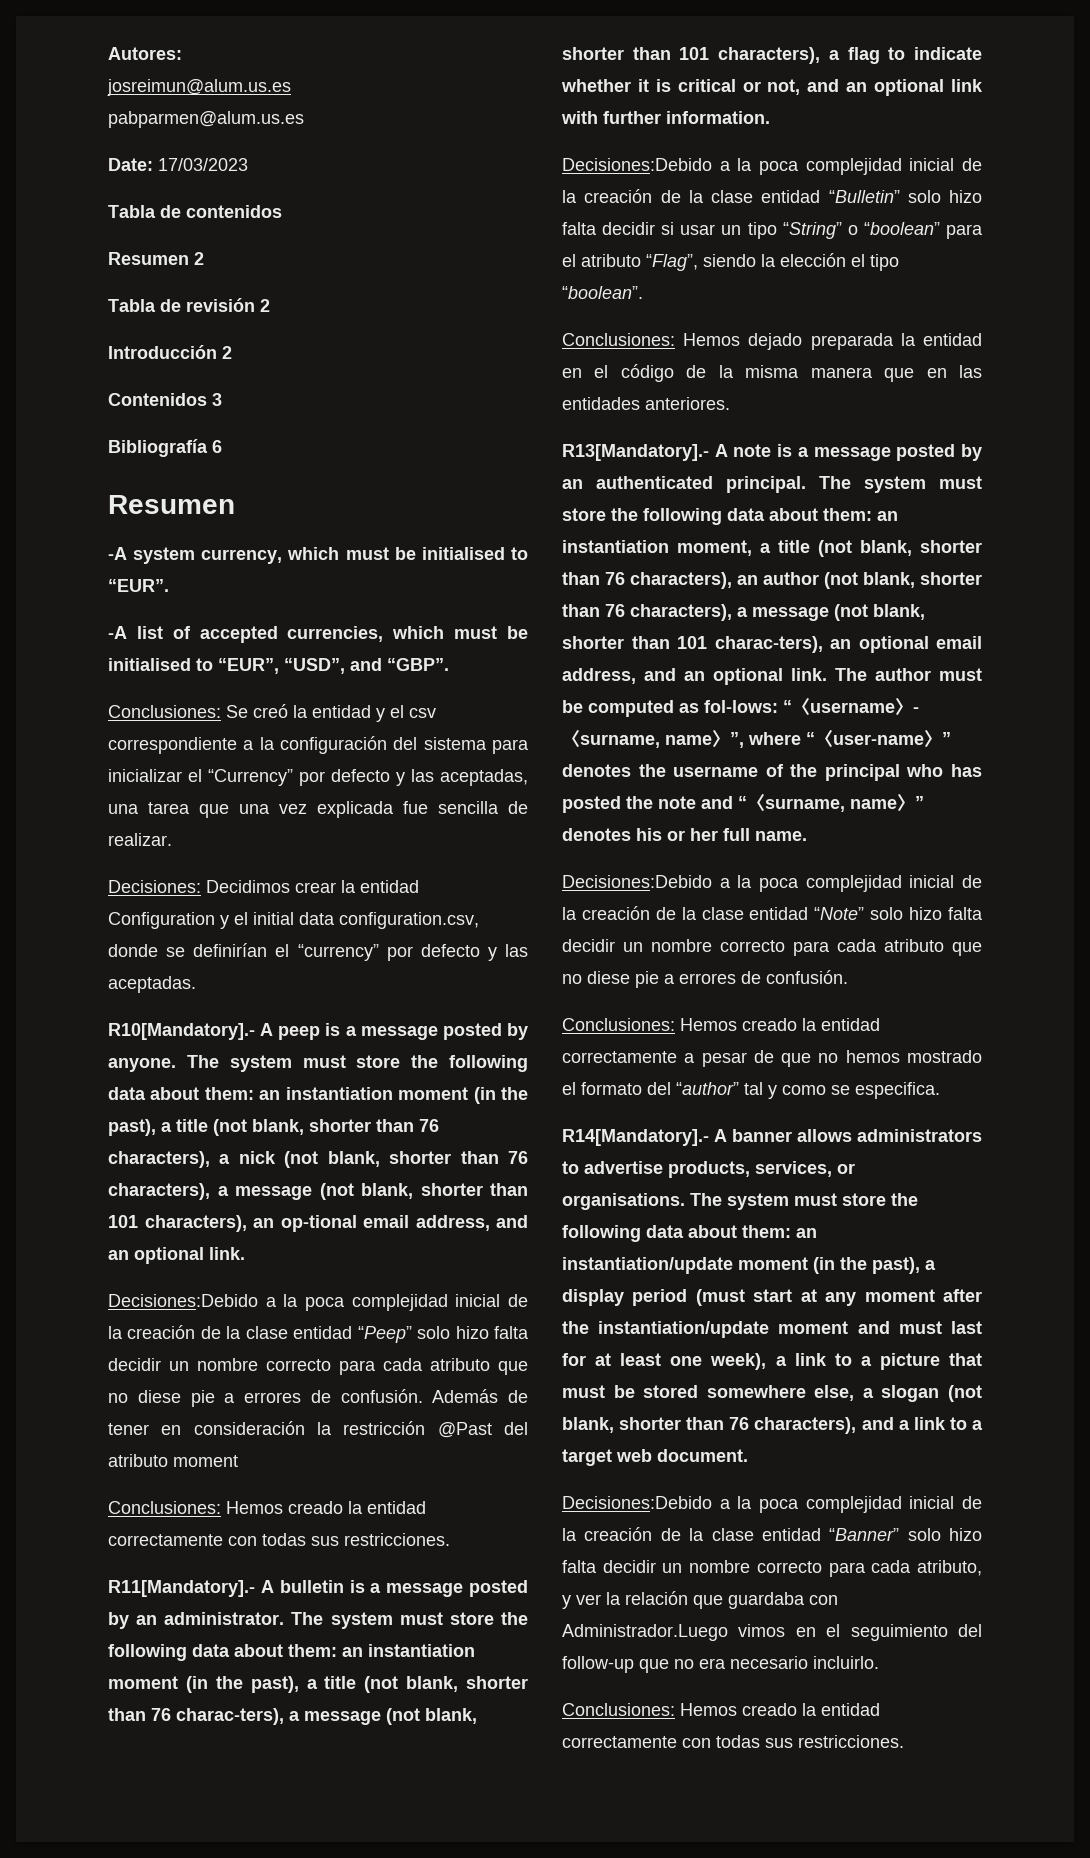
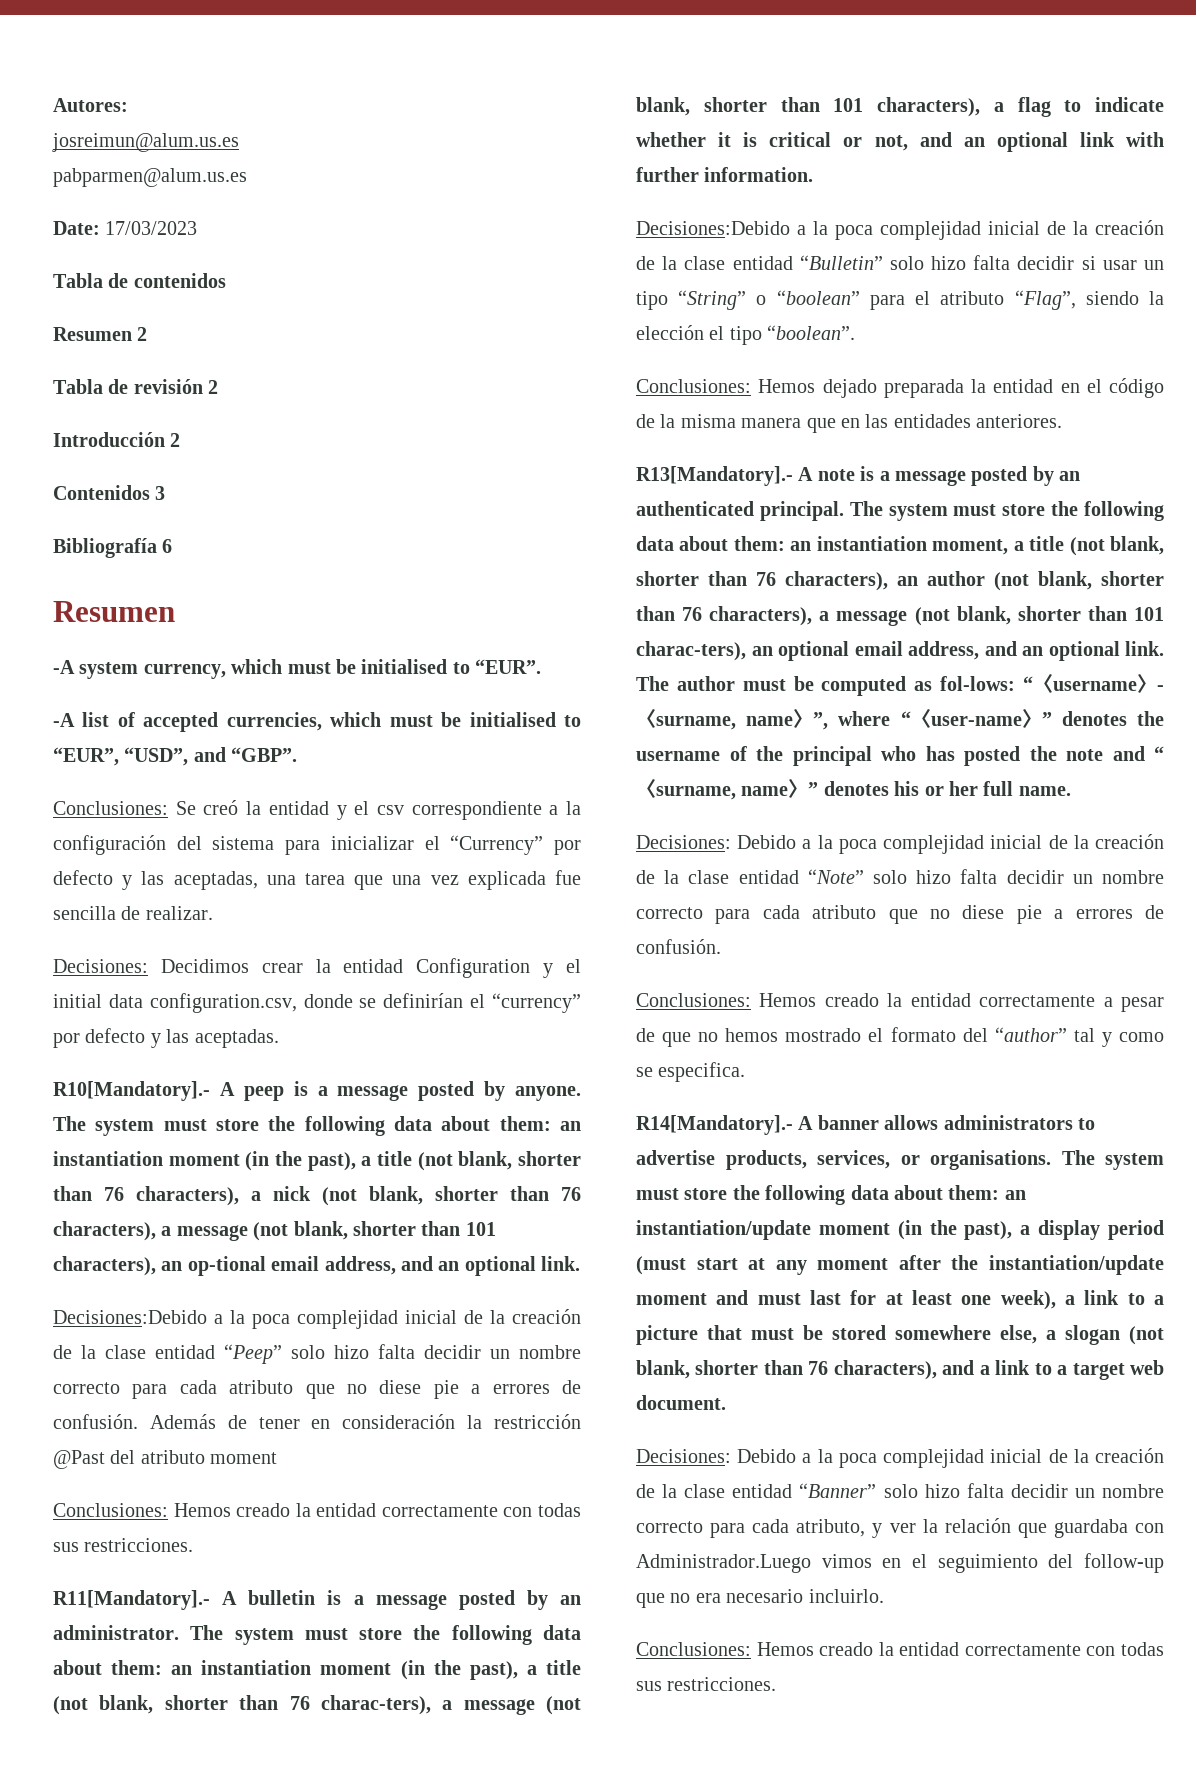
- Decisiones:Debido a la poca complejidad inicial de la creación de la clase entidad “Note” solo hizo falta decidir un nombre correcto para cada atributo que no diese pie a errores de confusión.
+ Decisiones: Debido a la poca complejidad inicial de la creación de la clase entidad “Note” solo hizo falta decidir un nombre correcto para cada atributo que no diese pie a errores de confusión.
- Decisiones:Debido a la poca complejidad inicial de la creación de la clase entidad “Banner” solo hizo falta decidir un nombre correcto para cada atributo, y ver la relación que guardaba con Administrador.Luego vimos en el seguimiento del follow-up que no era necesario incluirlo.
+ Decisiones: Debido a la poca complejidad inicial de la creación de la clase entidad “Banner” solo hizo falta decidir un nombre correcto para cada atributo, y ver la relación que guardaba con Administrador.Luego vimos en el seguimiento del follow-up que no era necesario incluirlo.

